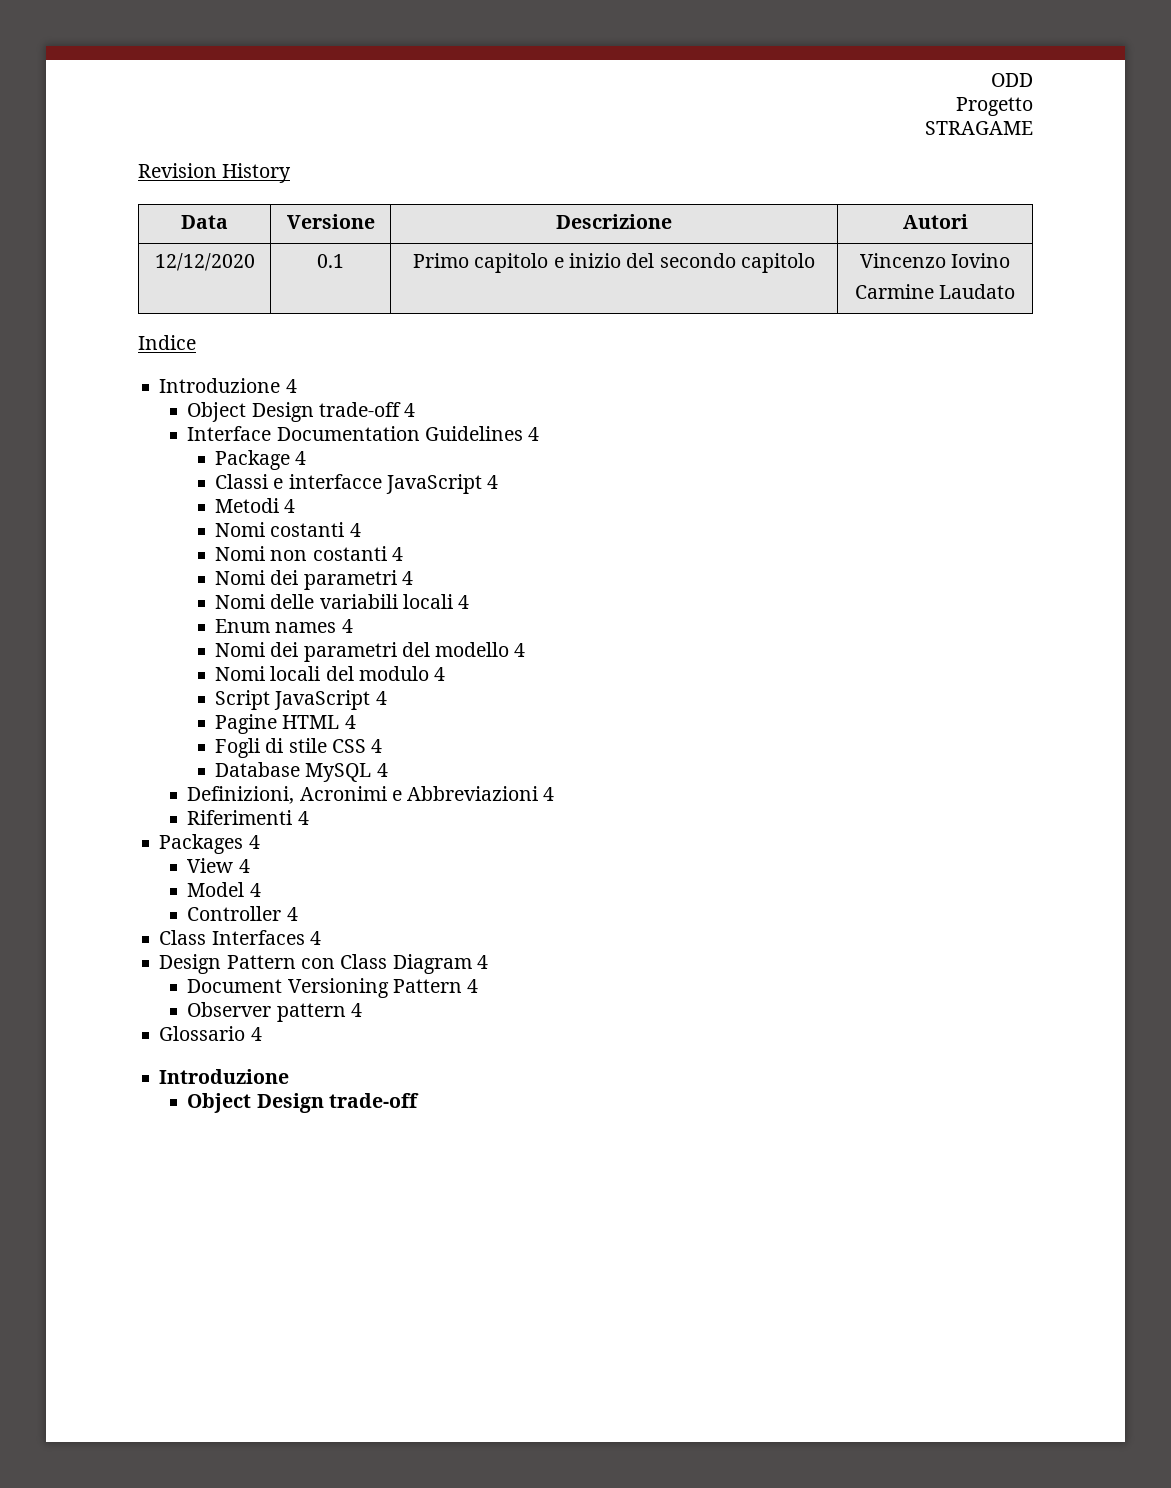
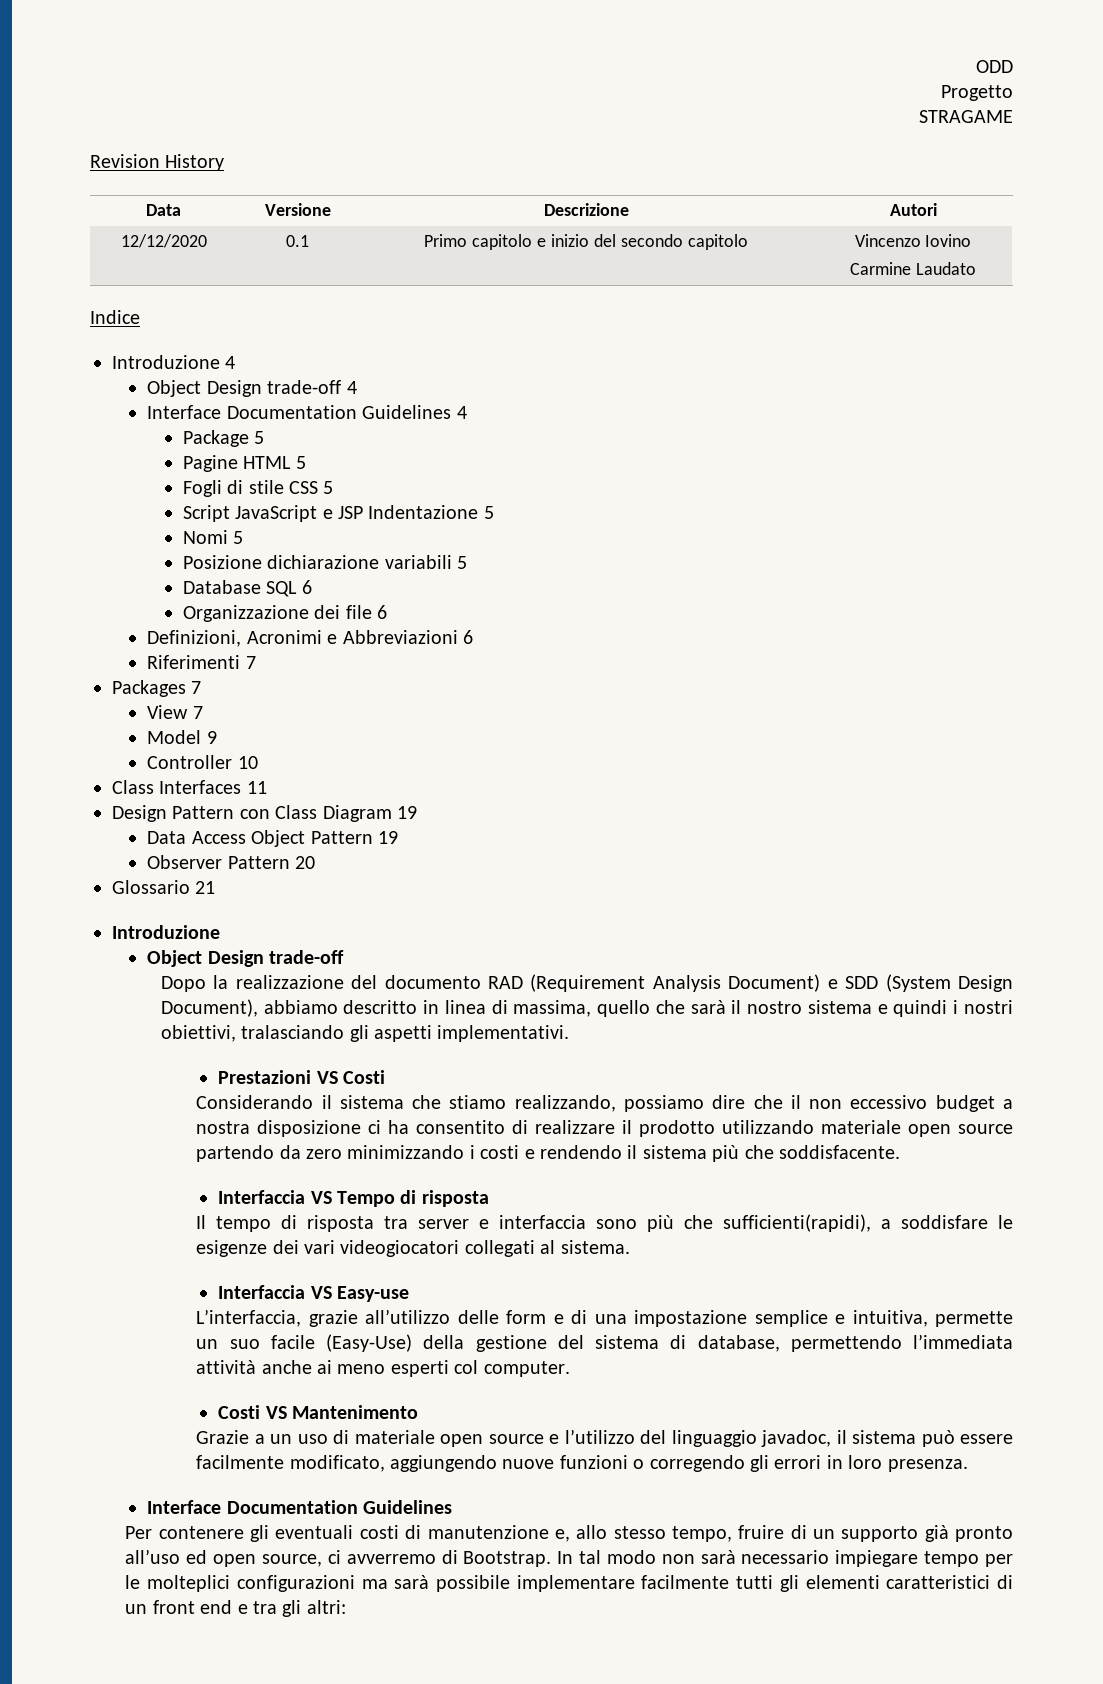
- Package 4
- Classi e interfacce JavaScript 4
- Metodi 4
- Nomi costanti 4
- Nomi non costanti 4
- Nomi dei parametri 4
- Nomi delle variabili locali 4
- Enum names 4
- Nomi dei parametri del modello 4
- Nomi locali del modulo 4
- Script JavaScript 4
+ Package 5
- Pagine HTML 4
+ Pagine HTML 5
- Fogli di stile CSS 4
- Database MySQL 4
+ Fogli di stile CSS 5
+ Script JavaScript e JSP Indentazione 5
+ Nomi 5
+ Posizione dichiarazione variabili 5
+ Database SQL 6
+ Organizzazione dei file 6
- Definizioni, Acronimi e Abbreviazioni 4
+ Definizioni, Acronimi e Abbreviazioni 6
- Riferimenti 4
+ Riferimenti 7
- Packages 4
+ Packages 7
- View 4
+ View 7
- Model 4
+ Model 9
- Controller 4
+ Controller 10
- Class Interfaces 4
+ Class Interfaces 11
- Design Pattern con Class Diagram 4
- Document Versioning Pattern 4
+ Design Pattern con Class Diagram 19
+ Data Access Object Pattern 19
- Observer pattern 4
+ Observer Pattern 20
- Glossario 4
+ Glossario 21
+ Dopo la realizzazione del documento RAD (Requirement Analysis Document) e SDD (System Design Document), abbiamo descritto in linea di massima, quello che sarà il nostro sistema e quindi i nostri obiettivi, tralasciando gli aspetti implementativi.
+ Prestazioni VS Costi
+ Considerando il sistema che stiamo realizzando, possiamo dire che il non eccessivo budget a nostra disposizione ci ha consentito di realizzare il prodotto utilizzando materiale open source partendo da zero minimizzando i costi e rendendo il sistema più che soddisfacente.
+ Interfaccia VS Tempo di risposta
+ Il tempo di risposta tra server e interfaccia sono più che sufficienti(rapidi), a soddisfare le esigenze dei vari videogiocatori collegati al sistema.
+ Interfaccia VS Easy-use
+ L’interfaccia, grazie all’utilizzo delle form e di una impostazione semplice e intuitiva, permette un suo facile (Easy-Use) della gestione del sistema di database, permettendo l’immediata attività anche ai meno esperti col computer.
+ Costi VS Mantenimento
+ Grazie a un uso di materiale open source e l’utilizzo del linguaggio javadoc, il sistema può essere facilmente modificato, aggiungendo nuove funzioni o corregendo gli errori in loro presenza.
+ Interface Documentation Guidelines
+ Per contenere gli eventuali costi di manutenzione e, allo stesso tempo, fruire di un supporto già pronto all’uso ed open source, ci avverremo di Bootstrap. In tal modo non sarà necessario impiegare tempo per le molteplici configurazioni ma sarà possibile implementare facilmente tutti gli elementi caratteristici di un front end e tra gli altri:

